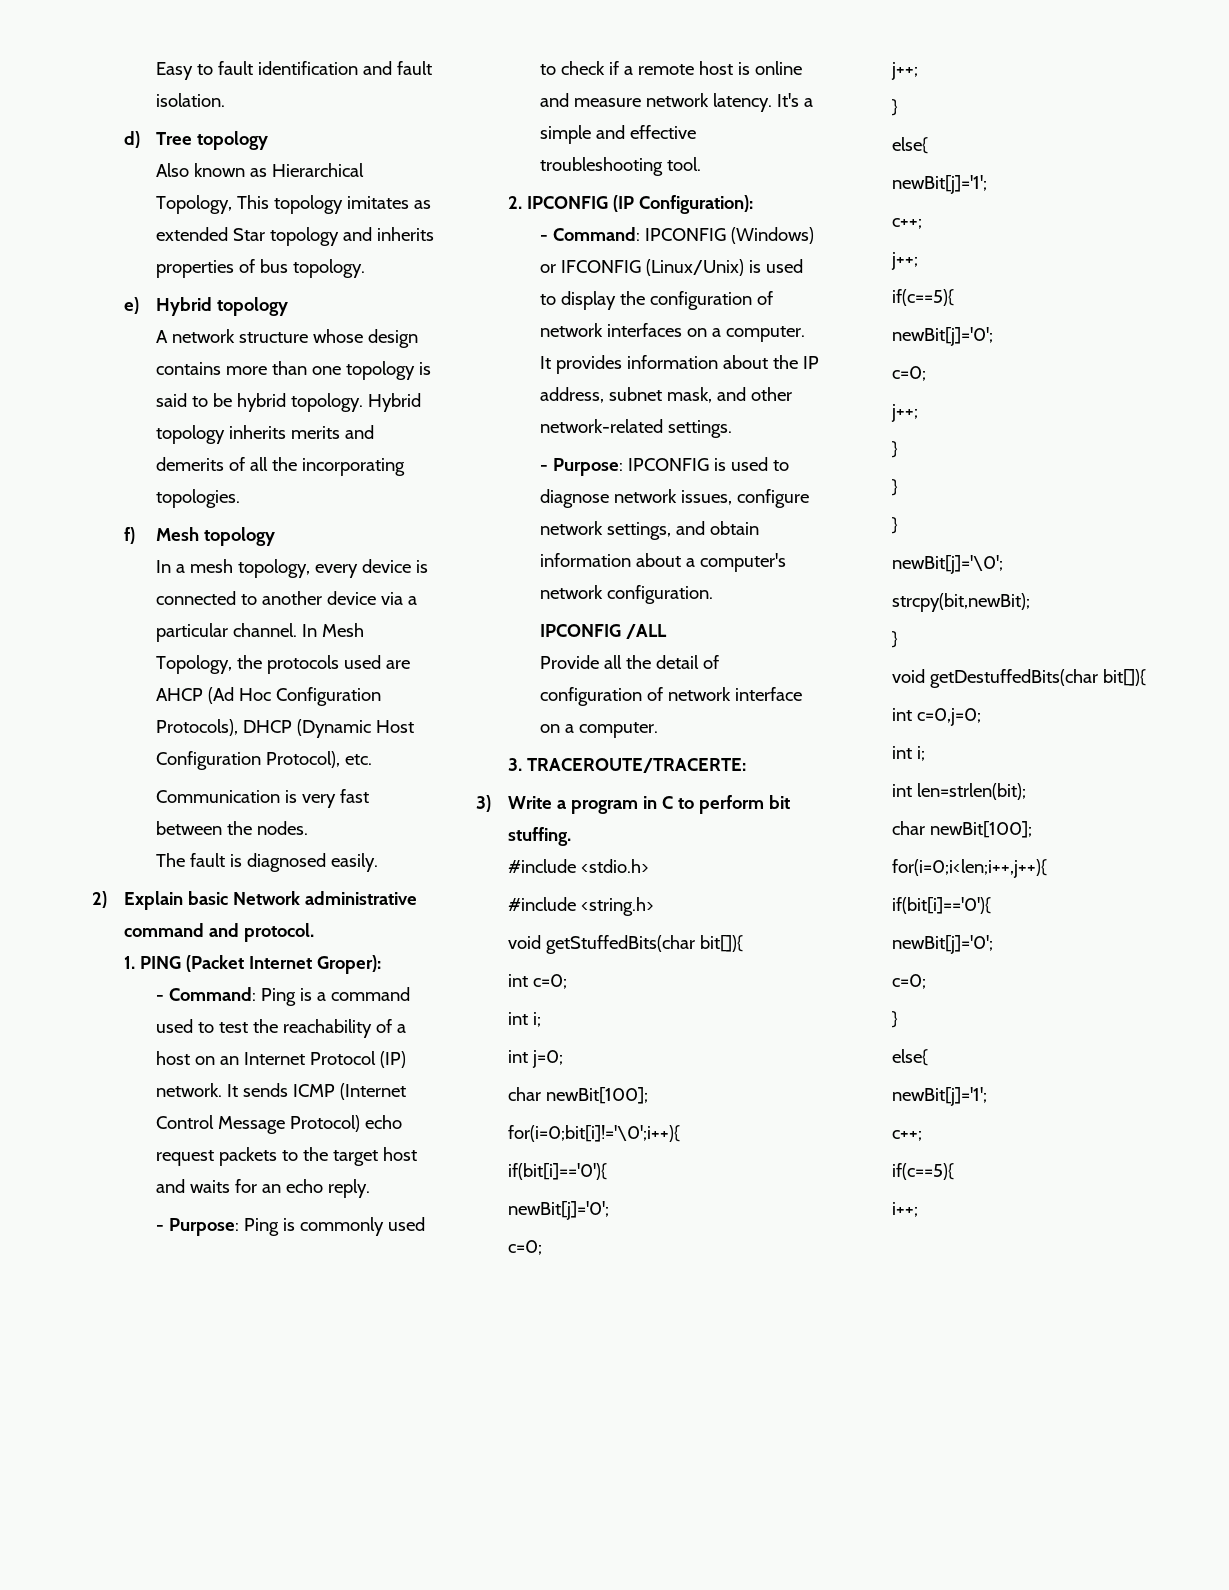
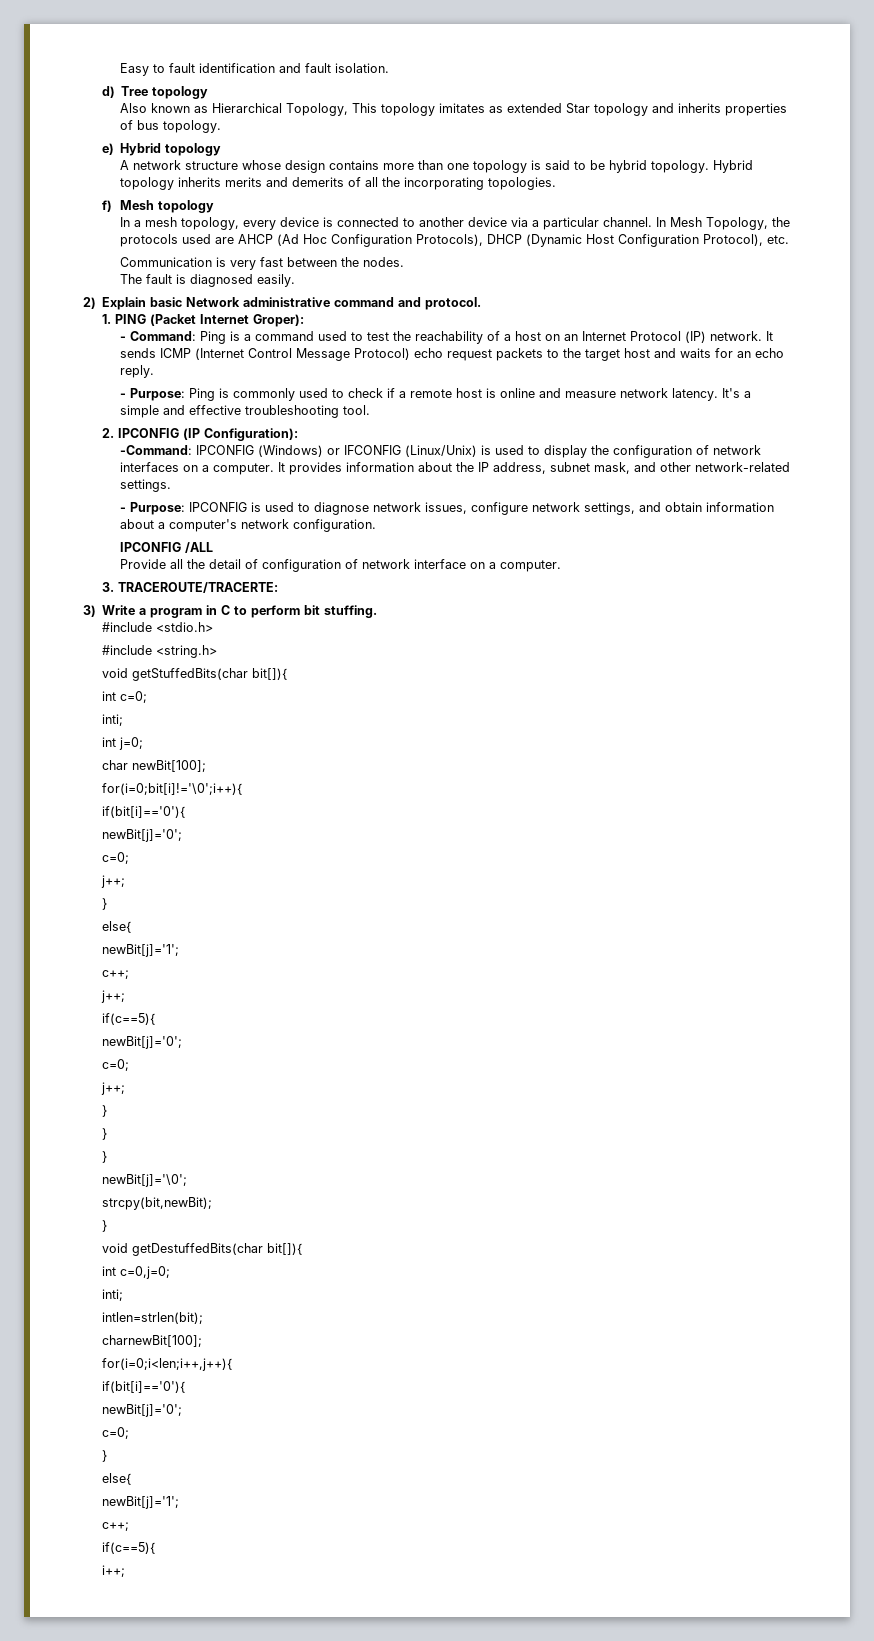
- - Command: IPCONFIG (Windows) or IFCONFIG (Linux/Unix) is used to display the configuration of network interfaces on a computer.
+ -Command: IPCONFIG (Windows) or IFCONFIG (Linux/Unix) is used to display the configuration of network interfaces on a computer.
  int c=0;
- int i;
+ inti;
  int c=0,j=0;
- int i;
- int len=strlen(bit);
- char newBit[100];
+ inti;
+ intlen=strlen(bit);
+ charnewBit[100];

